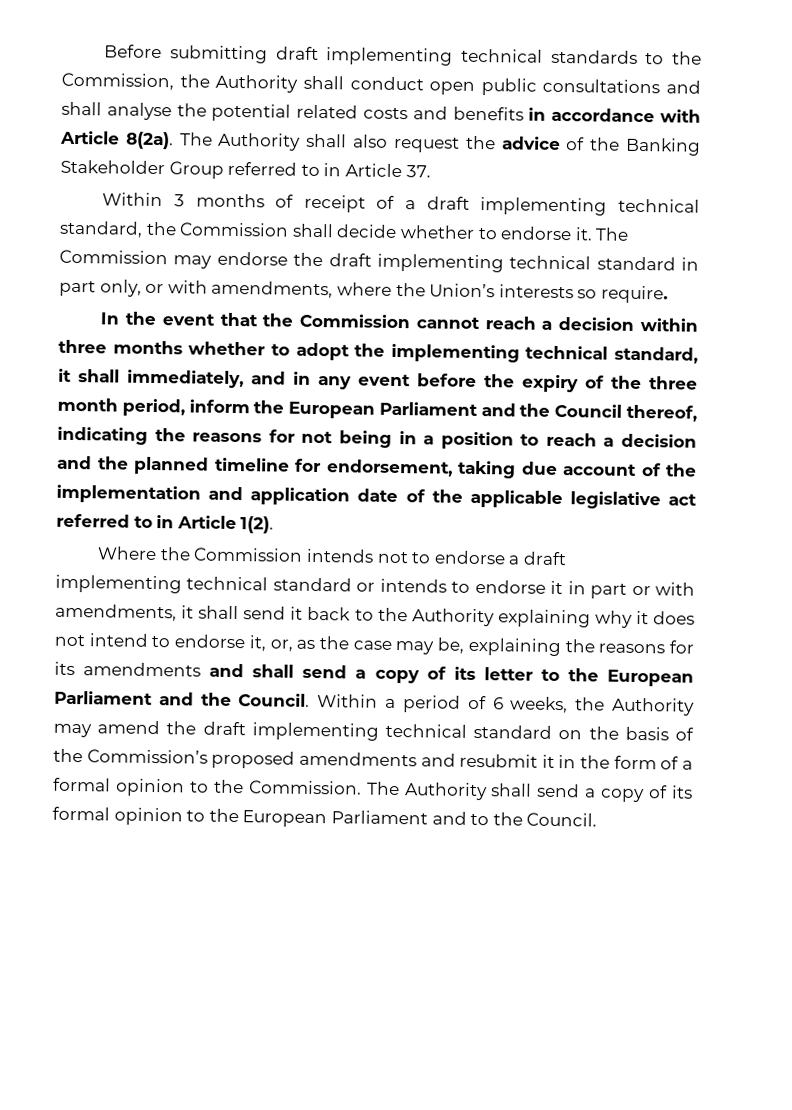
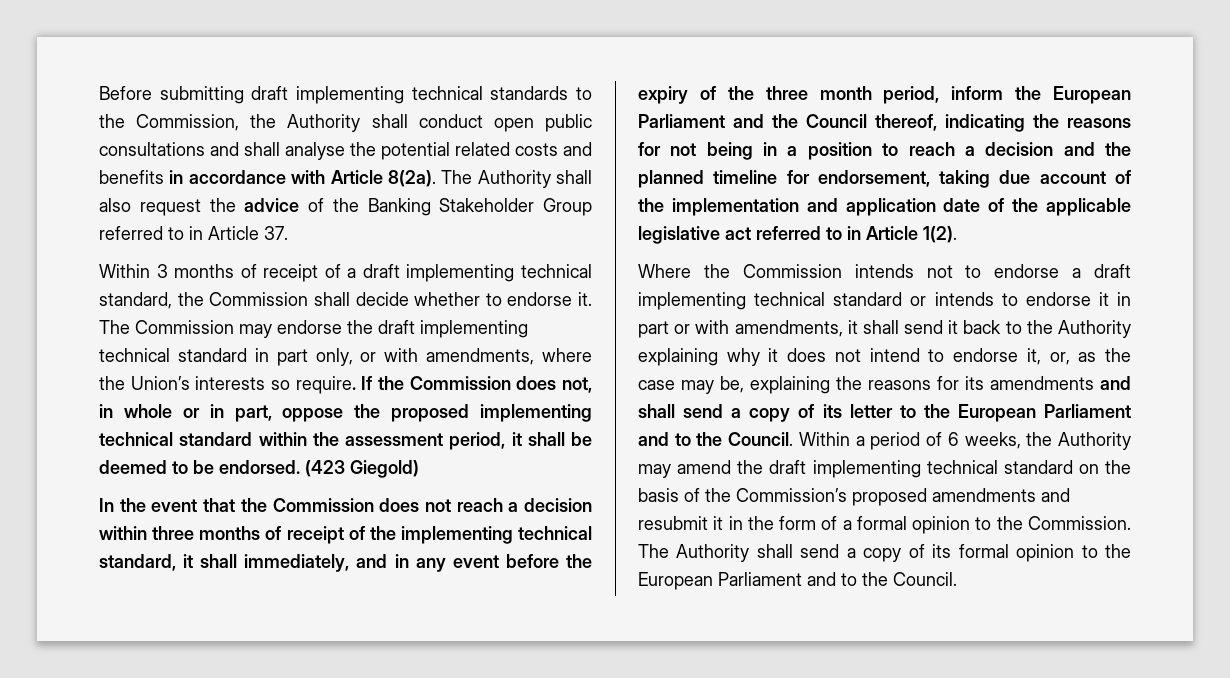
+ If the Commission does not, in whole or in part, oppose the proposed implementing technical standard within the assessment period, it shall be deemed to be endorsed. (423 Giegold)
- In the event that the Commission cannot reach a decision within three months whether to adopt the implementing technical standard, it shall immediately, and in any event before the expiry of the three month period, inform the European Parliament and the Council thereof, indicating the reasons for not being in a position to reach a decision and the planned timeline for endorsement, taking due account of the implementation and application date of the applicable legislative act referred to in Article 1(2).
+ In the event that the Commission does not reach a decision within three months of receipt of the implementing technical standard, it shall immediately, and in any event before the expiry of the three month period, inform the European Parliament and the Council thereof, indicating the reasons for not being in a position to reach a decision and the planned timeline for endorsement, taking due account of the implementation and application date of the applicable legislative act referred to in Article 1(2).
- Where the Commission intends not to endorse a draft implementing technical standard or intends to endorse it in part or with amendments, it shall send it back to the Authority explaining why it does not intend to endorse it, or, as the case may be, explaining the reasons for its amendments and shall send a copy of its letter to the European Parliament and the Council.
+ Where the Commission intends not to endorse a draft implementing technical standard or intends to endorse it in part or with amendments, it shall send it back to the Authority explaining why it does not intend to endorse it, or, as the case may be, explaining the reasons for its amendments and shall send a copy of its letter to the European Parliament and to the Council.

